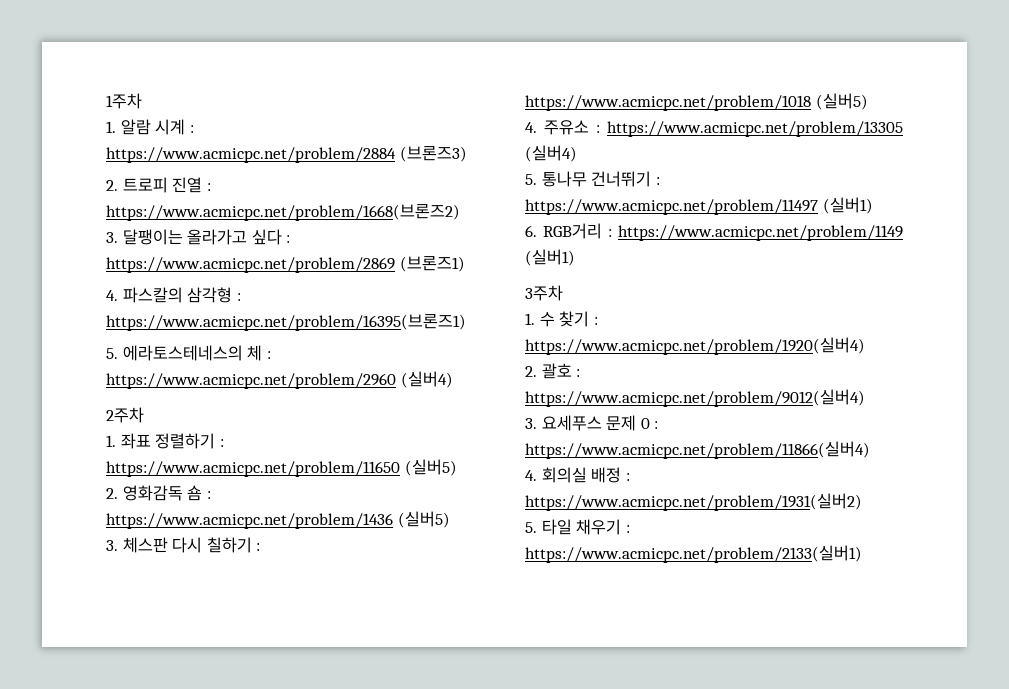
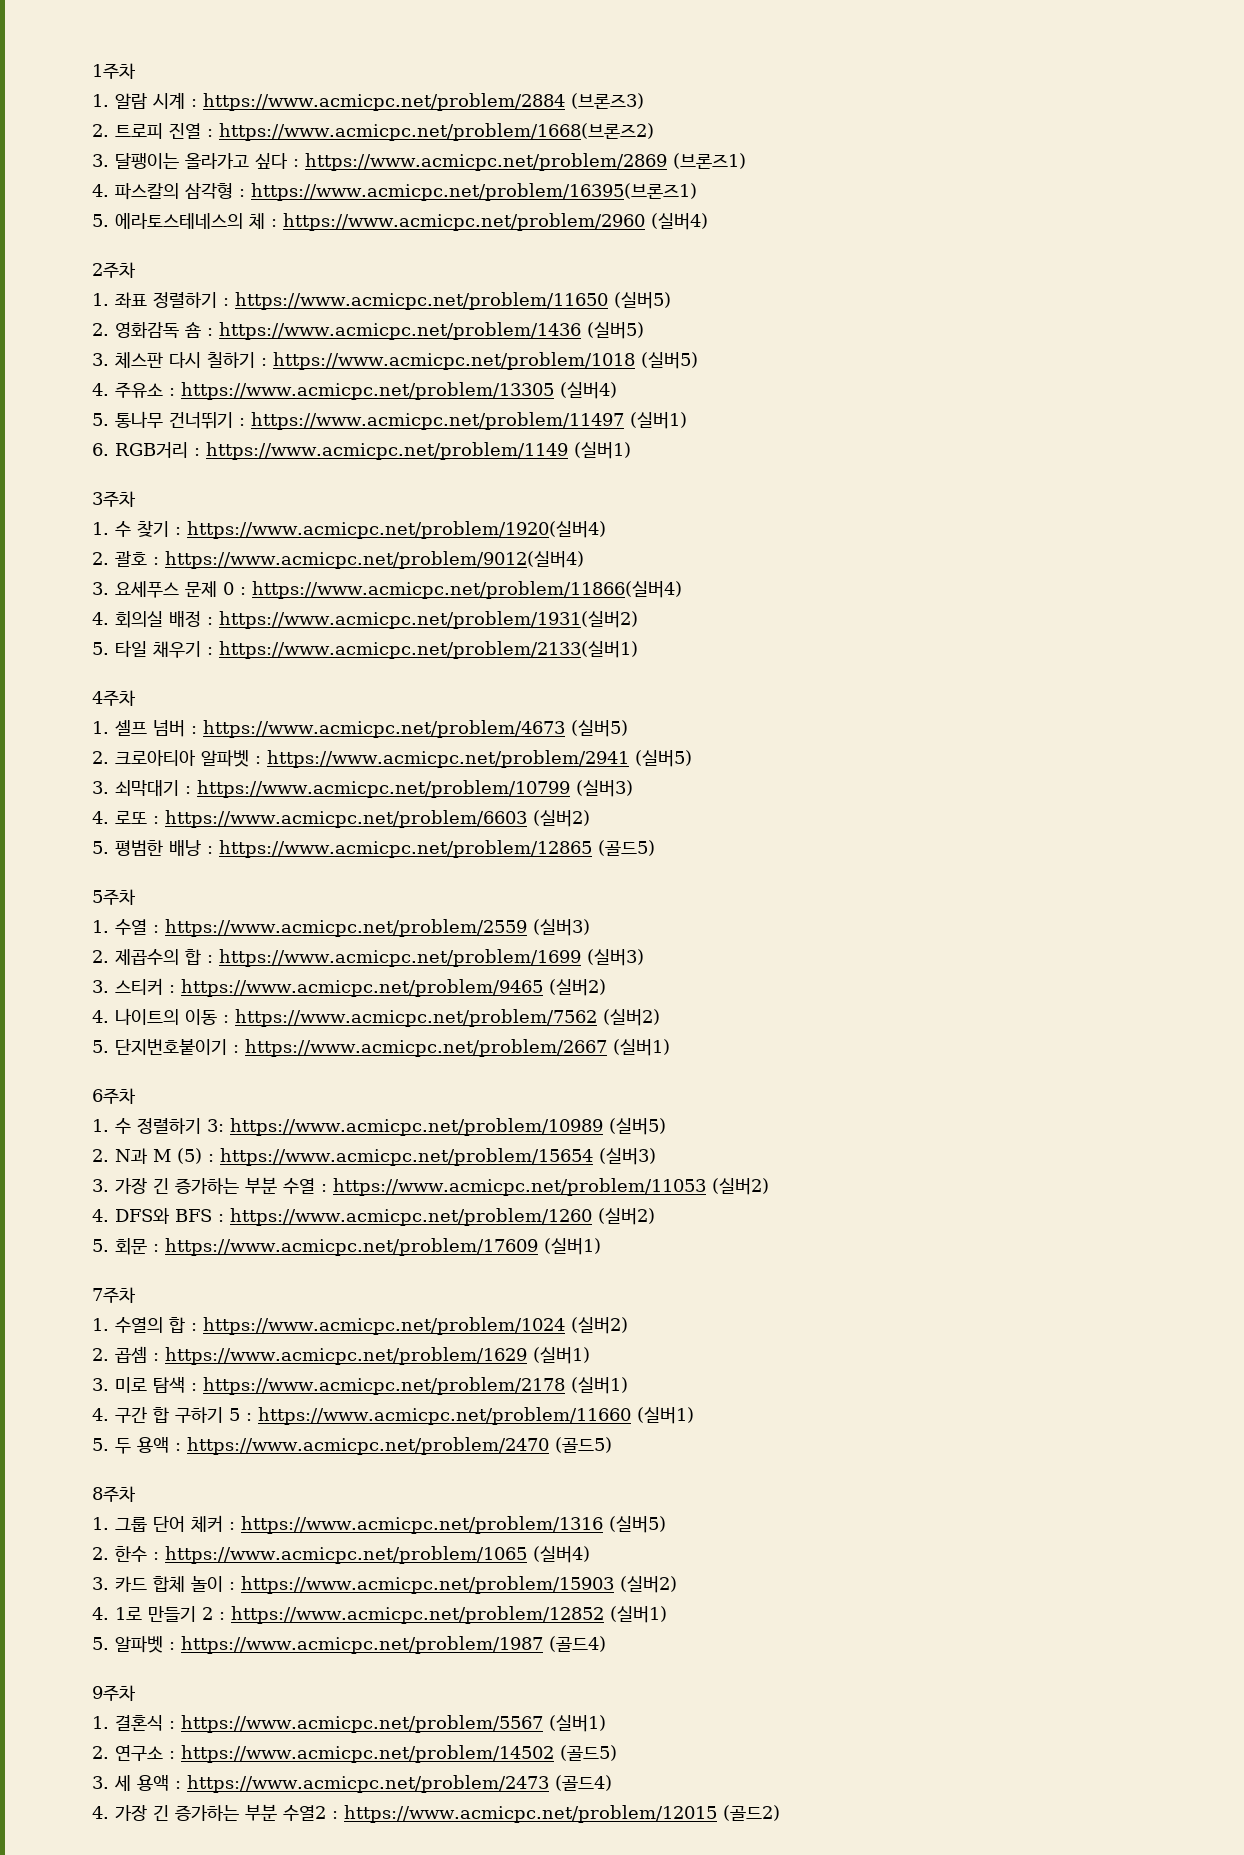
+ 4주차
+ 1. 셀프 넘버 : https://www.acmicpc.net/problem/4673 (실버5)
+ 2. 크로아티아 알파벳 : https://www.acmicpc.net/problem/2941 (실버5)
+ 3. 쇠막대기 : https://www.acmicpc.net/problem/10799 (실버3)
+ 4. 로또 : https://www.acmicpc.net/problem/6603 (실버2)
+ 5. 평범한 배낭 : https://www.acmicpc.net/problem/12865 (골드5)
+ 5주차
+ 1. 수열 : https://www.acmicpc.net/problem/2559 (실버3)
+ 2. 제곱수의 합 : https://www.acmicpc.net/problem/1699 (실버3)
+ 3. 스티커 : https://www.acmicpc.net/problem/9465 (실버2)
+ 4. 나이트의 이동 : https://www.acmicpc.net/problem/7562 (실버2)
+ 5. 단지번호붙이기 : https://www.acmicpc.net/problem/2667 (실버1)
+ 6주차
+ 1. 수 정렬하기 3: https://www.acmicpc.net/problem/10989 (실버5)
+ 2. N과 M (5) : https://www.acmicpc.net/problem/15654 (실버3)
+ 3. 가장 긴 증가하는 부분 수열 : https://www.acmicpc.net/problem/11053 (실버2)
+ 4. DFS와 BFS : https://www.acmicpc.net/problem/1260 (실버2)
+ 5. 회문 : https://www.acmicpc.net/problem/17609 (실버1)
+ 7주차
+ 1. 수열의 합 : https://www.acmicpc.net/problem/1024 (실버2)
+ 2. 곱셈 : https://www.acmicpc.net/problem/1629 (실버1)
+ 3. 미로 탐색 : https://www.acmicpc.net/problem/2178 (실버1)
+ 4. 구간 합 구하기 5 : https://www.acmicpc.net/problem/11660 (실버1)
+ 5. 두 용액 : https://www.acmicpc.net/problem/2470 (골드5)
+ 8주차
+ 1. 그룹 단어 체커 : https://www.acmicpc.net/problem/1316 (실버5)
+ 2. 한수 : https://www.acmicpc.net/problem/1065 (실버4)
+ 3. 카드 합체 놀이 : https://www.acmicpc.net/problem/15903 (실버2)
+ 4. 1로 만들기 2 : https://www.acmicpc.net/problem/12852 (실버1)
+ 5. 알파벳 : https://www.acmicpc.net/problem/1987 (골드4)
+ 9주차
+ 1. 결혼식 : https://www.acmicpc.net/problem/5567 (실버1)
+ 2. 연구소 : https://www.acmicpc.net/problem/14502 (골드5)
+ 3. 세 용액 : https://www.acmicpc.net/problem/2473 (골드4)
+ 4. 가장 긴 증가하는 부분 수열2 : https://www.acmicpc.net/problem/12015 (골드2)

